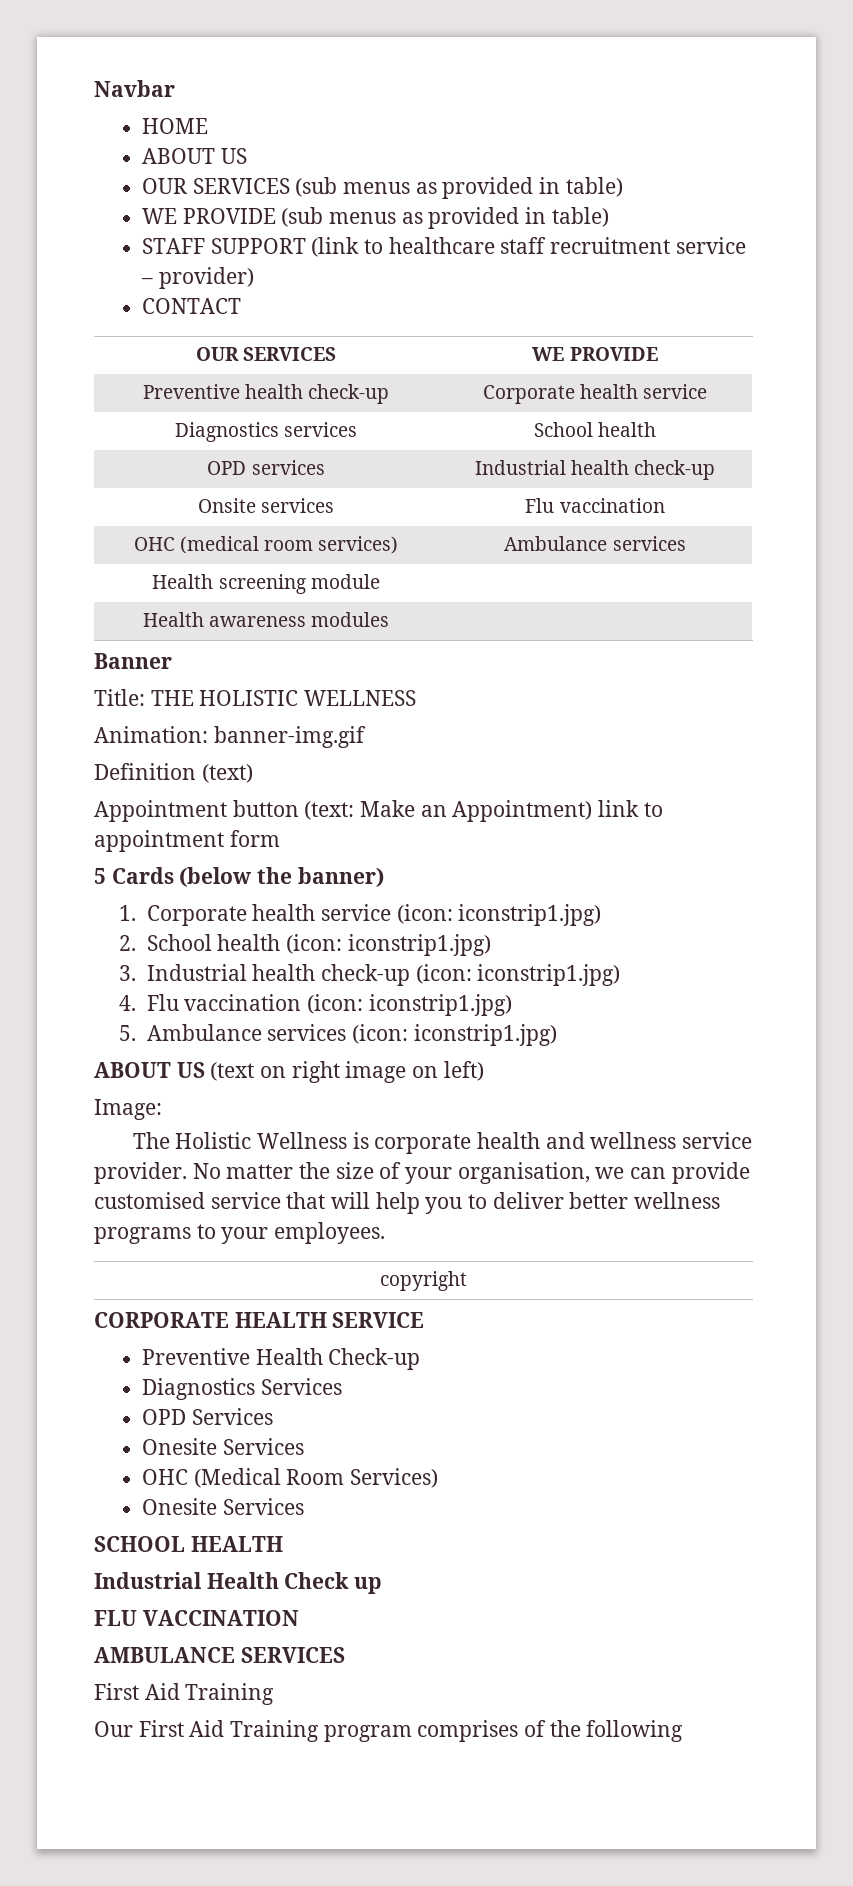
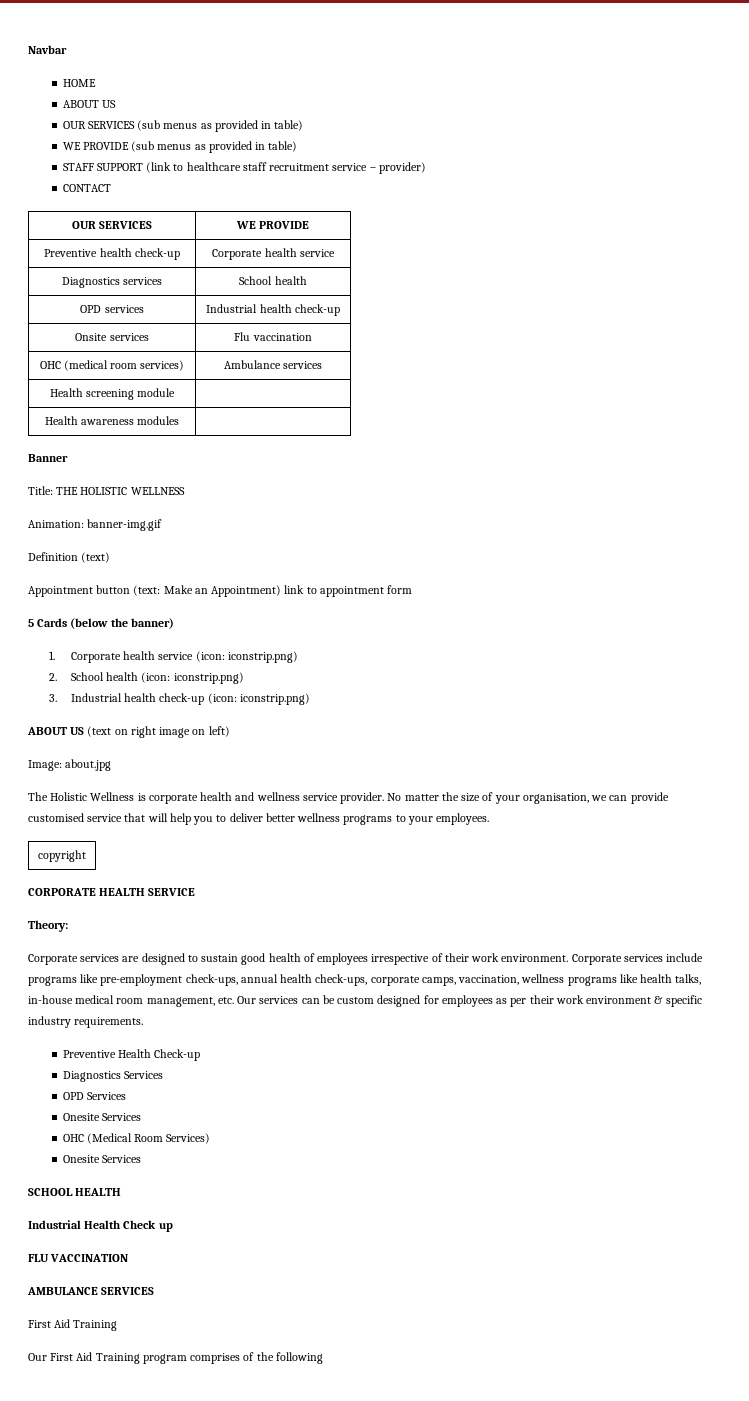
- 1. Corporate health service (icon: iconstrip1.jpg)
+ 1. Corporate health service (icon: iconstrip.png)
- 2. School health (icon: iconstrip1.jpg)
+ 2. School health (icon: iconstrip.png)
- 3. Industrial health check-up (icon: iconstrip1.jpg)
- 4. Flu vaccination (icon: iconstrip1.jpg)
- 5. Ambulance services (icon: iconstrip1.jpg)
+ 3. Industrial health check-up (icon: iconstrip.png)
- Image:
+ Image: about.jpg
+ Theory:
+ Corporate services are designed to sustain good health of employees irrespective of their work environment. Corporate services include programs like pre-employment check-ups, annual health check-ups, corporate camps, vaccination, wellness programs like health talks, in-house medical room management, etc. Our services can be custom designed for employees as per their work environment & specific industry requirements.

